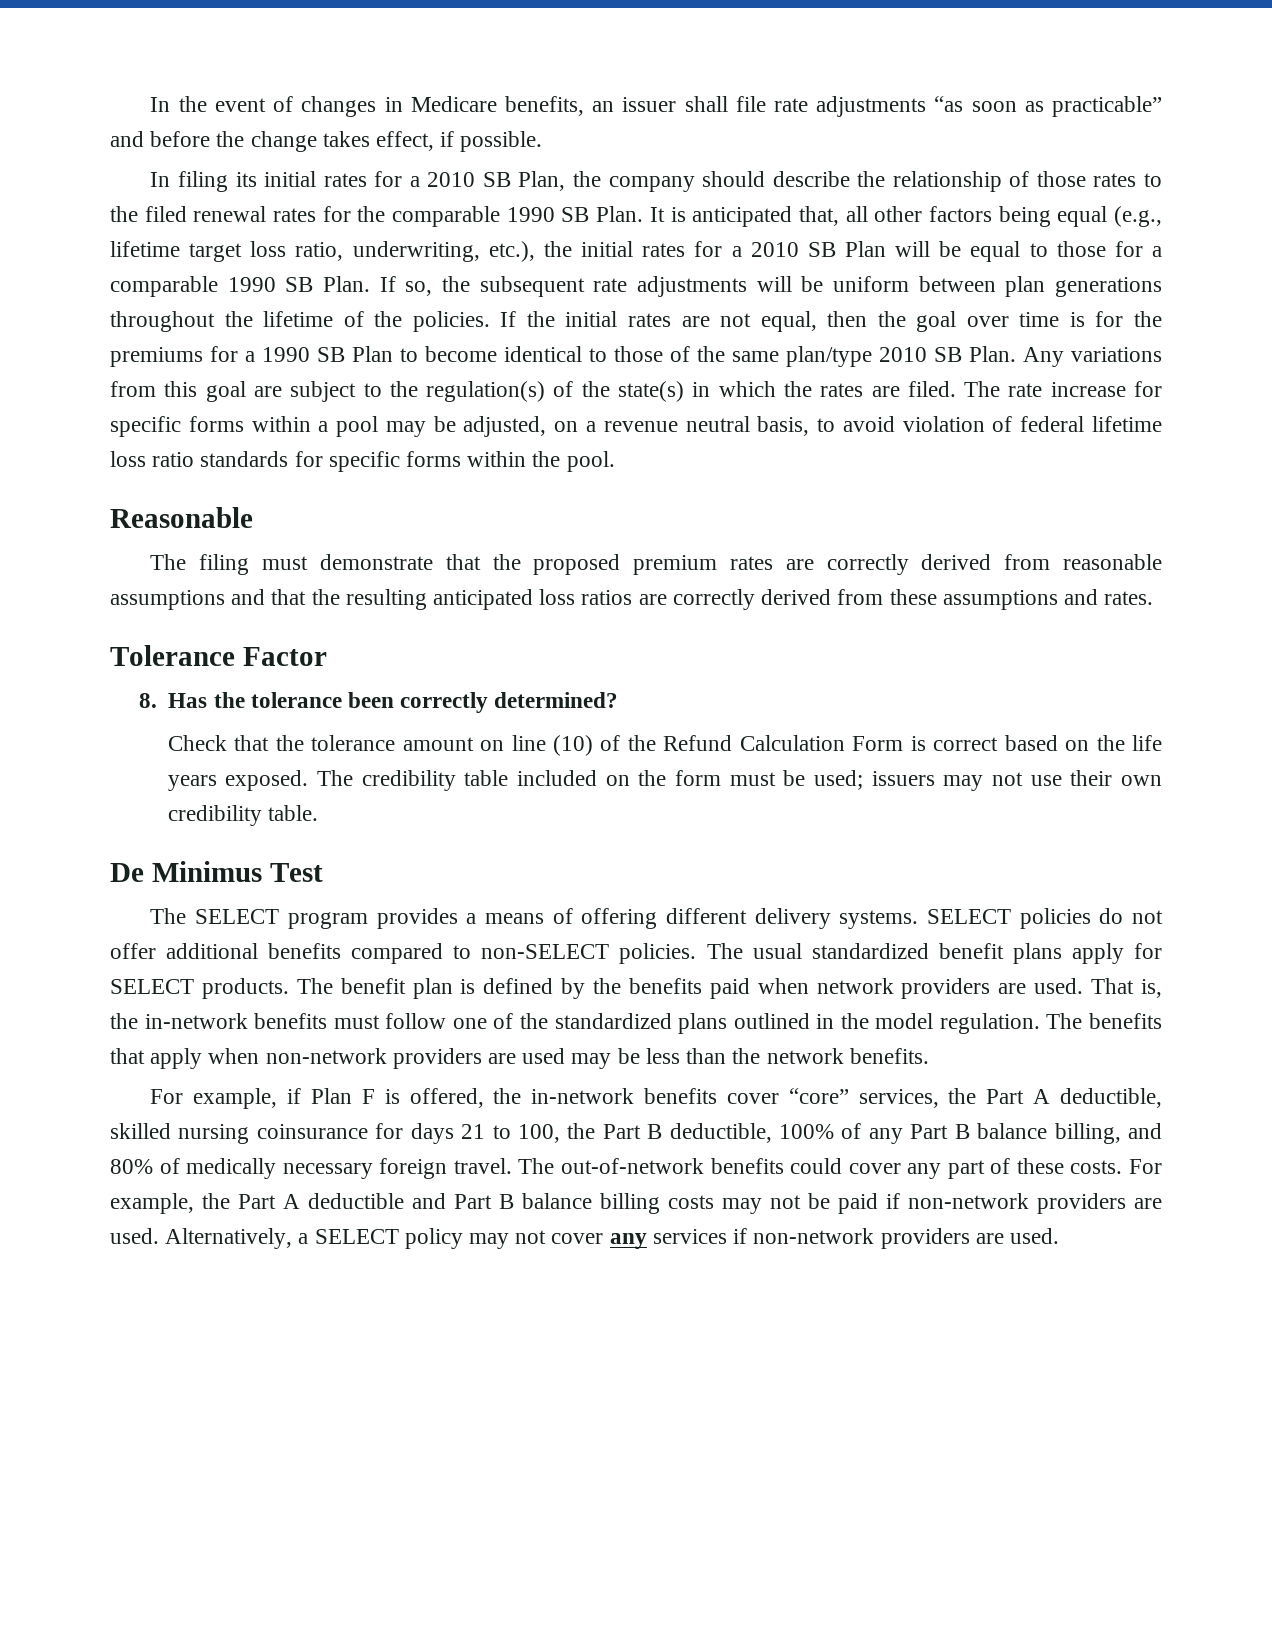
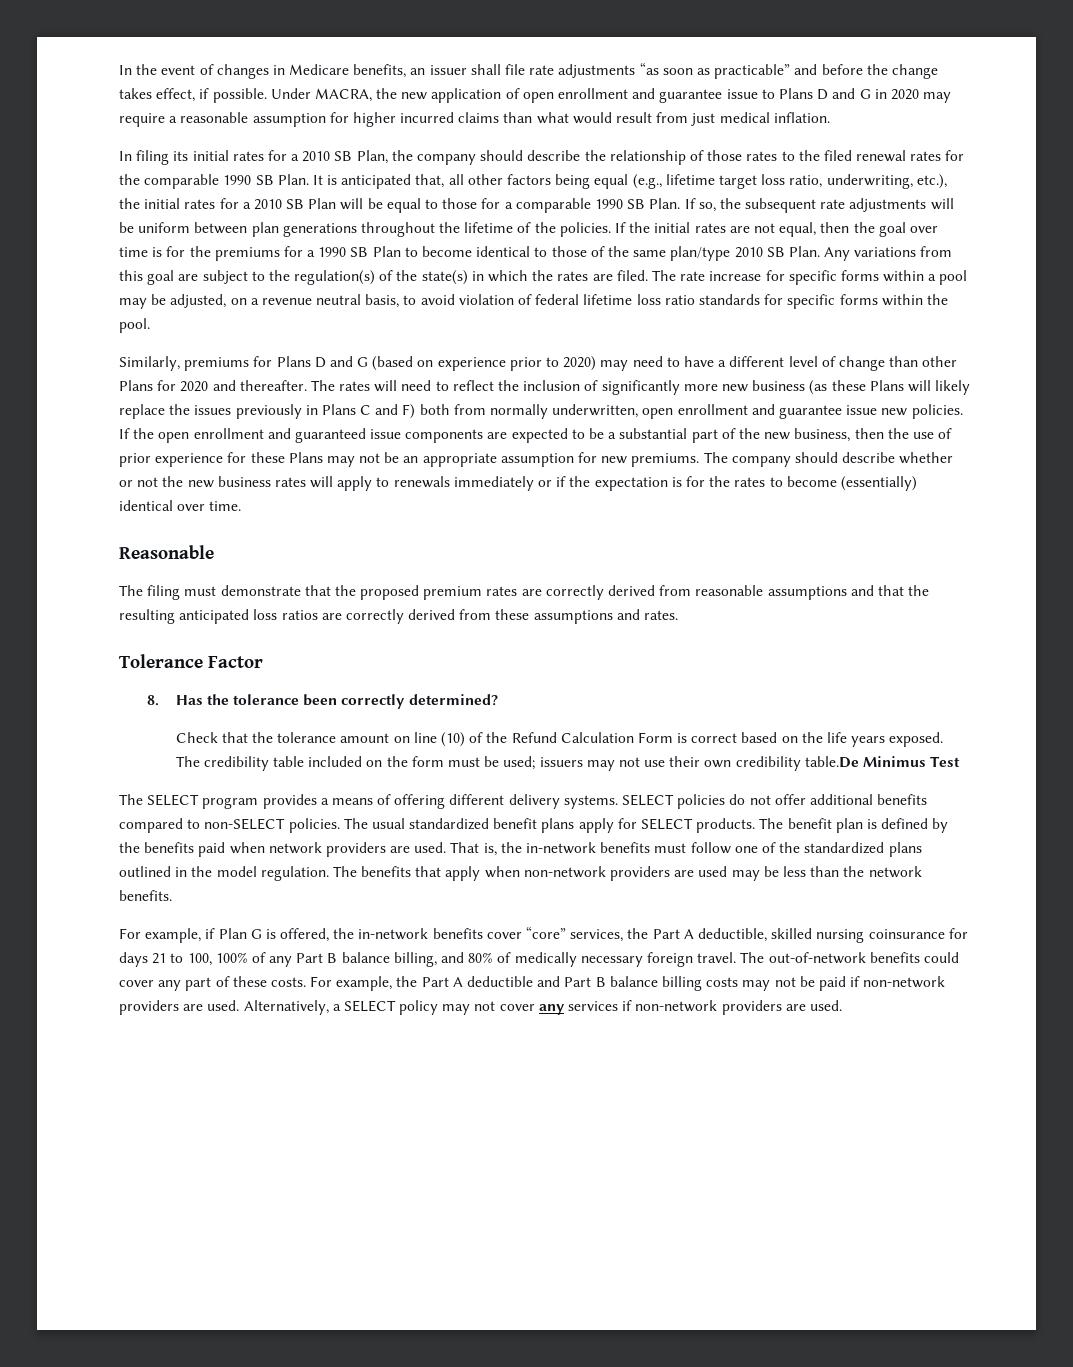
+ Under MACRA, the new application of open enrollment and guarantee issue to Plans D and G in 2020 may require a reasonable assumption for higher incurred claims than what would result from just medical inflation.
+ Similarly, premiums for Plans D and G (based on experience prior to 2020) may need to have a different level of change than other Plans for 2020 and thereafter. The rates will need to reflect the inclusion of significantly more new business (as these Plans will likely replace the issues previously in Plans C and F) both from normally underwritten, open enrollment and guarantee issue new policies. If the open enrollment and guaranteed issue components are expected to be a substantial part of the new business, then the use of prior experience for these Plans may not be an appropriate assumption for new premiums. The company should describe whether or not the new business rates will apply to renewals immediately or if the expectation is for the rates to become (essentially) identical over time.
- The credibility table included on the form must be used; issuers may not use their own credibility table.
- De Minimus Test
+ The credibility table included on the form must be used; issuers may not use their own credibility table.De Minimus Test
- For example, if Plan F is offered, the in-network benefits cover “core” services, the Part A deductible, skilled nursing coinsurance for days 21 to 100, the Part B deductible, 100% of any Part B balance billing, and 80% of medically necessary foreign travel.
+ For example, if Plan G is offered, the in-network benefits cover “core” services, the Part A deductible, skilled nursing coinsurance for days 21 to 100, 100% of any Part B balance billing, and 80% of medically necessary foreign travel.

